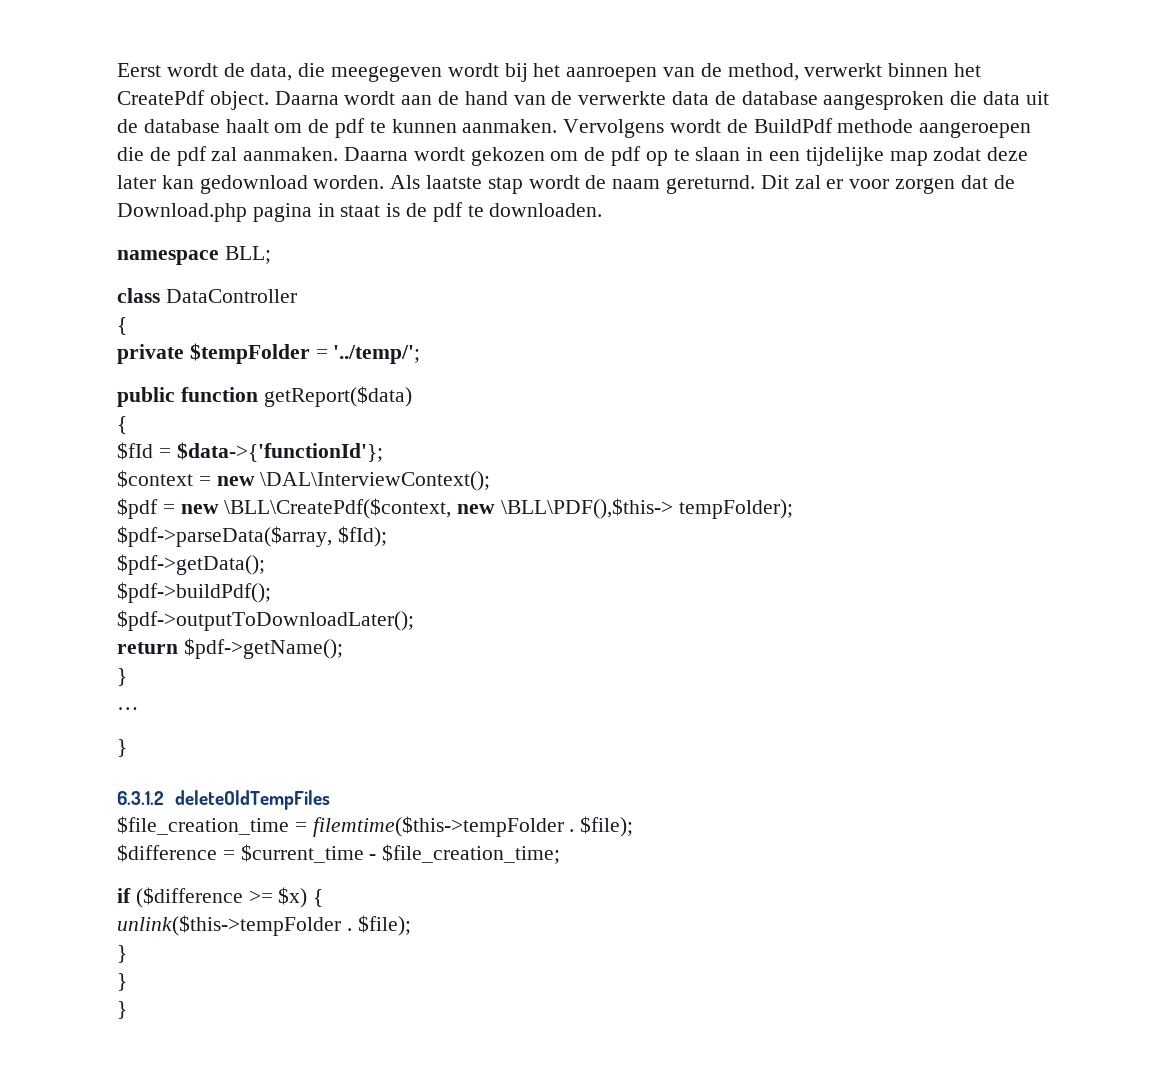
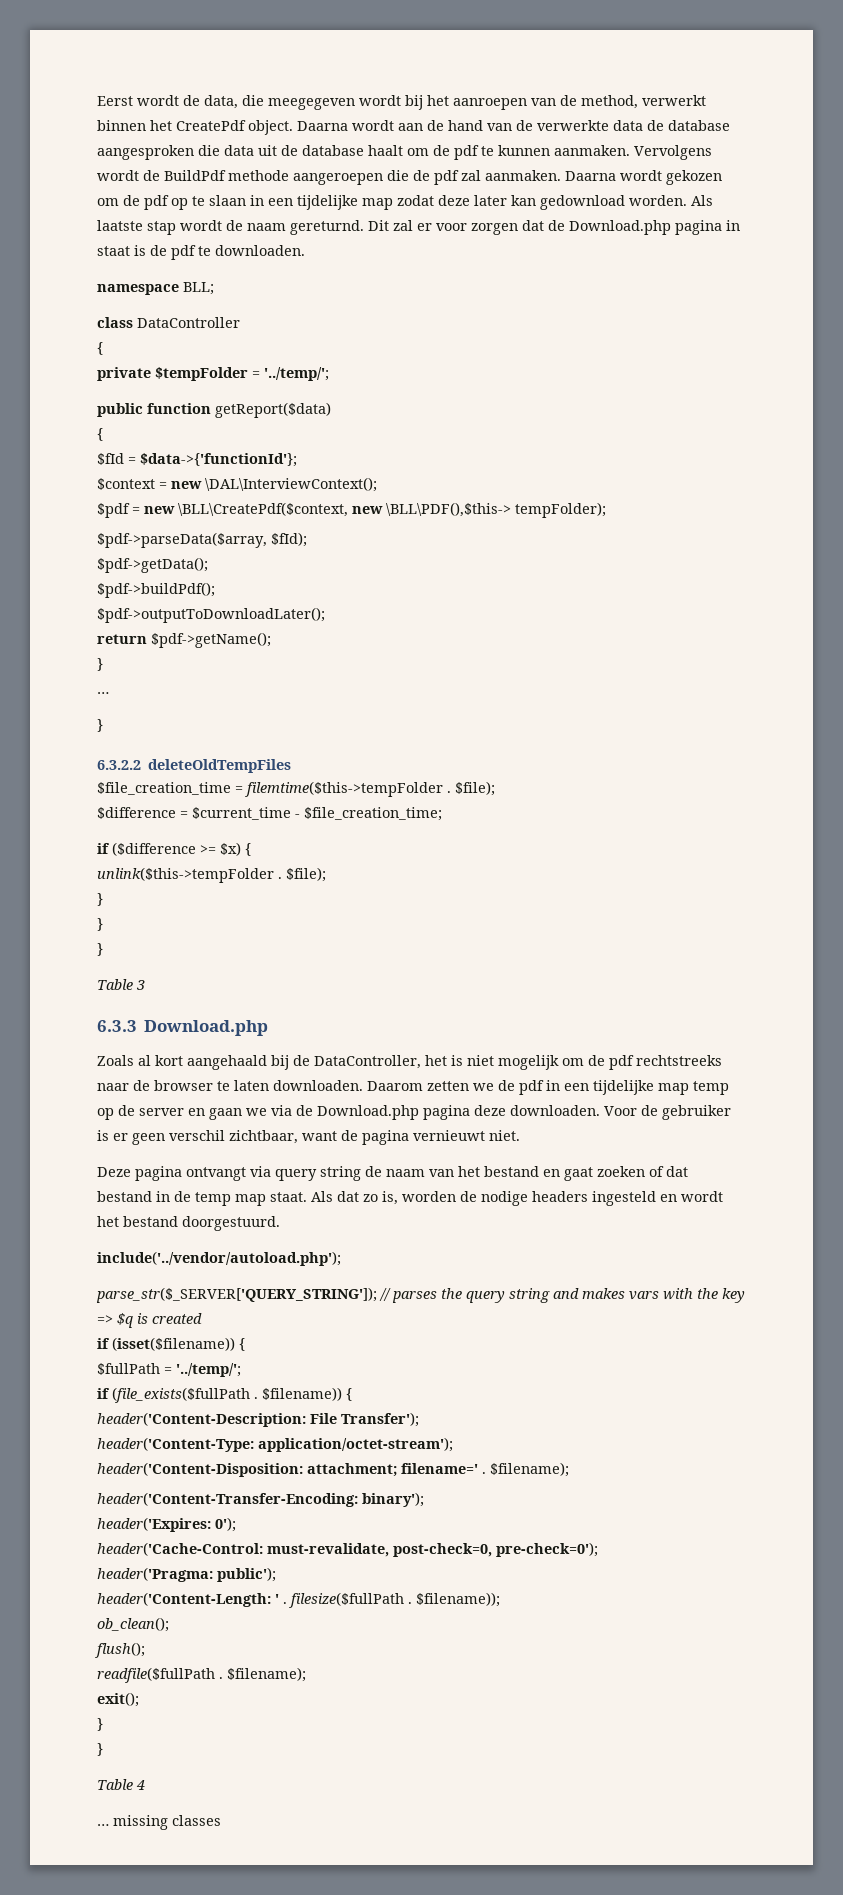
- 6.3.1.2 deleteOldTempFiles
+ 6.3.2.2 deleteOldTempFiles
+ Table 3
+ 6.3.3 Download.php
+ Zoals al kort aangehaald bij de DataController, het is niet mogelijk om de pdf rechtstreeks naar de browser te laten downloaden. Daarom zetten we de pdf in een tijdelijke map temp op de server en gaan we via de Download.php pagina deze downloaden. Voor de gebruiker is er geen verschil zichtbaar, want de pagina vernieuwt niet.
+ Deze pagina ontvangt via query string de naam van het bestand en gaat zoeken of dat bestand in de temp map staat. Als dat zo is, worden de nodige headers ingesteld en wordt het bestand doorgestuurd.
+ include('../vendor/autoload.php');
+ parse_str($_SERVER['QUERY_STRING']); // parses the query string and makes vars with the key => $q is created
+ if (isset($filename)) {
+ $fullPath = '../temp/';
+ if (file_exists($fullPath . $filename)) {
+ header('Content-Description: File Transfer');
+ header('Content-Type: application/octet-stream');
+ header('Content-Disposition: attachment; filename=' . $filename);
+ header('Content-Transfer-Encoding: binary');
+ header('Expires: 0');
+ header('Cache-Control: must-revalidate, post-check=0, pre-check=0');
+ header('Pragma: public');
+ header('Content-Length: ' . filesize($fullPath . $filename));
+ ob_clean();
+ flush();
+ readfile($fullPath . $filename);
+ exit();
+ }
+ }
+ Table 4
+ … missing classes

